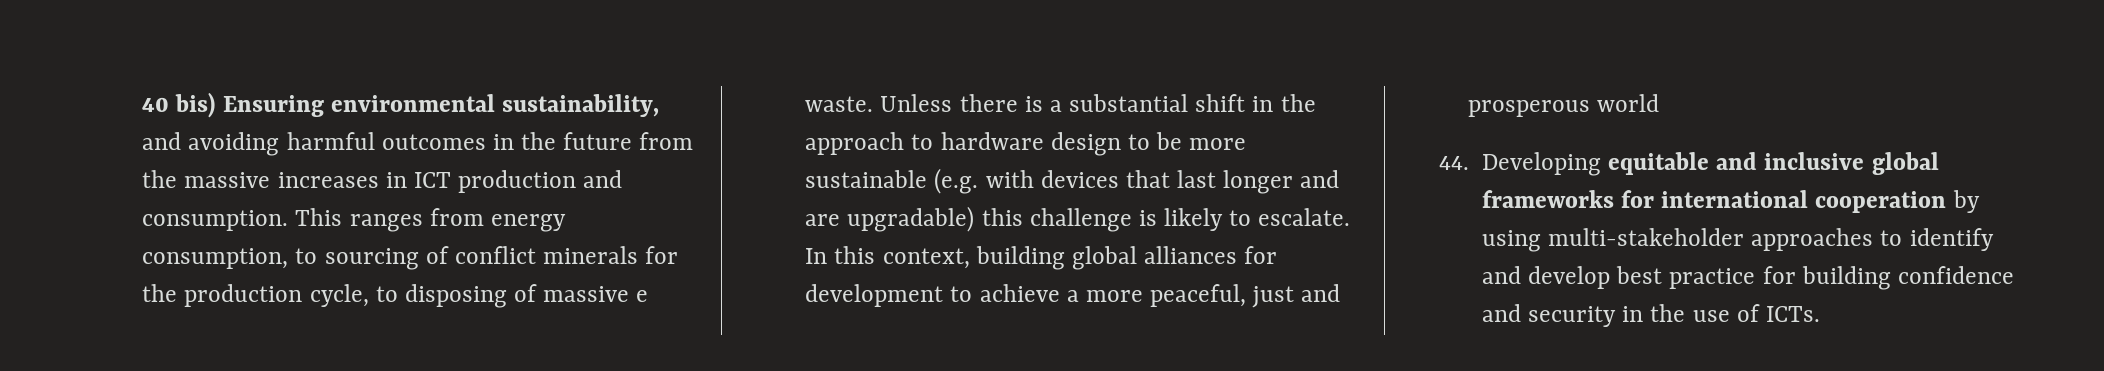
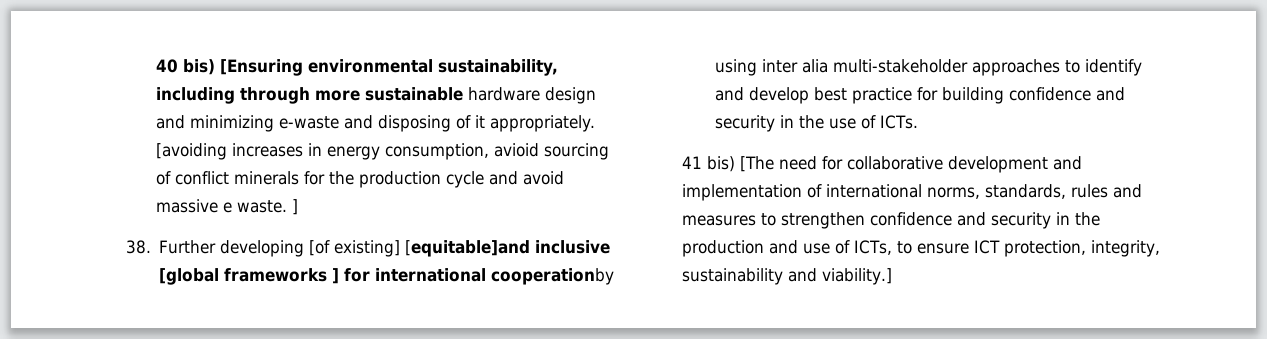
- 40 bis) Ensuring environmental sustainability, and avoiding harmful outcomes in the future from the massive increases in ICT production and consumption. This ranges from energy consumption, to sourcing of conflict minerals for the production cycle, to disposing of massive e waste. Unless there is a substantial shift in the approach to hardware design to be more sustainable (e.g. with devices that last longer and are upgradable) this challenge is likely to escalate. In this context, building global alliances for development to achieve a more peaceful, just and prosperous world
- 44. Developing equitable and inclusive global frameworks for international cooperation by using multi-stakeholder approaches to identify and develop best practice for building confidence and security in the use of ICTs.
+ 40 bis) [Ensuring environmental sustainability, including through more sustainable hardware design and minimizing e-waste and disposing of it appropriately. [avoiding increases in energy consumption, avioid sourcing of conflict minerals for the production cycle and avoid massive e waste. ]
+ 38. Further developing [of existing] [equitable]and inclusive [global frameworks ] for international cooperationby using inter alia multi-stakeholder approaches to identify and develop best practice for building confidence and security in the use of ICTs.
+ 41 bis) [The need for collaborative development and implementation of international norms, standards, rules and measures to strengthen confidence and security in the production and use of ICTs, to ensure ICT protection, integrity, sustainability and viability.]

